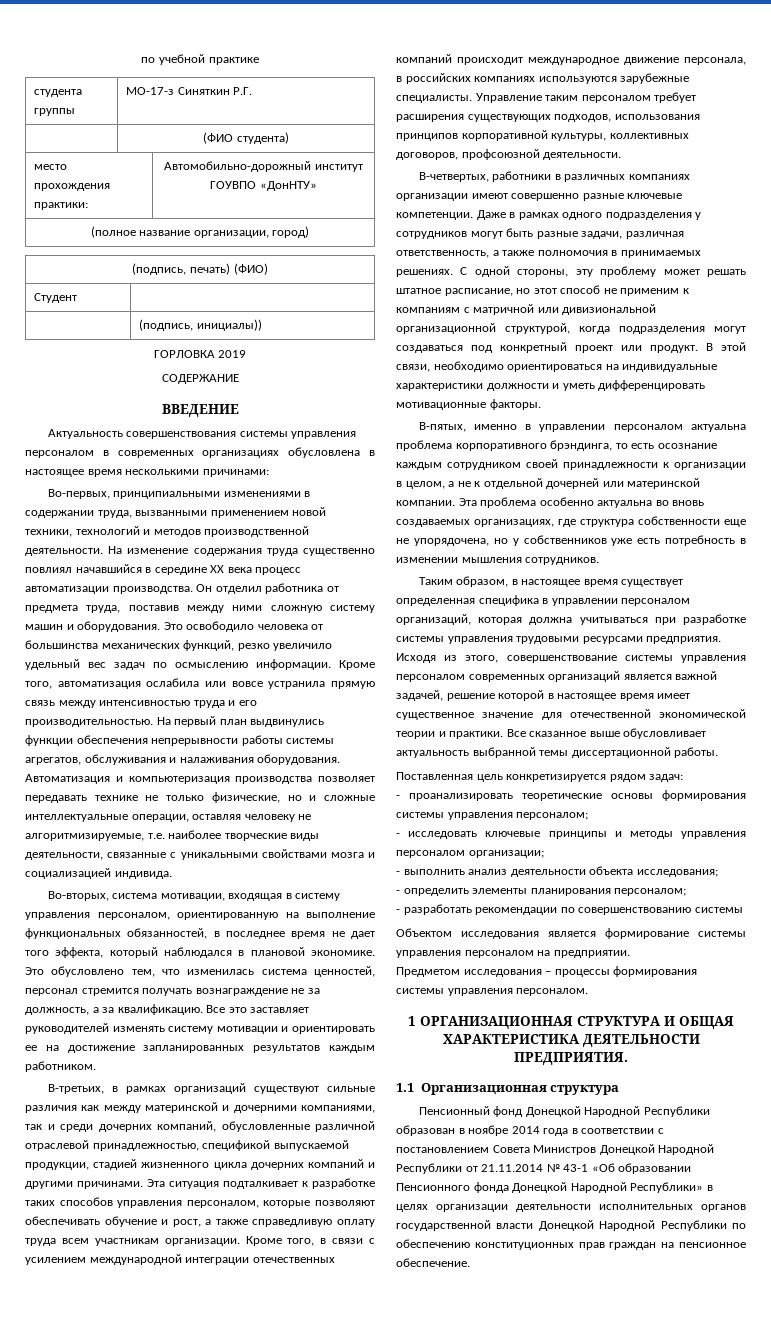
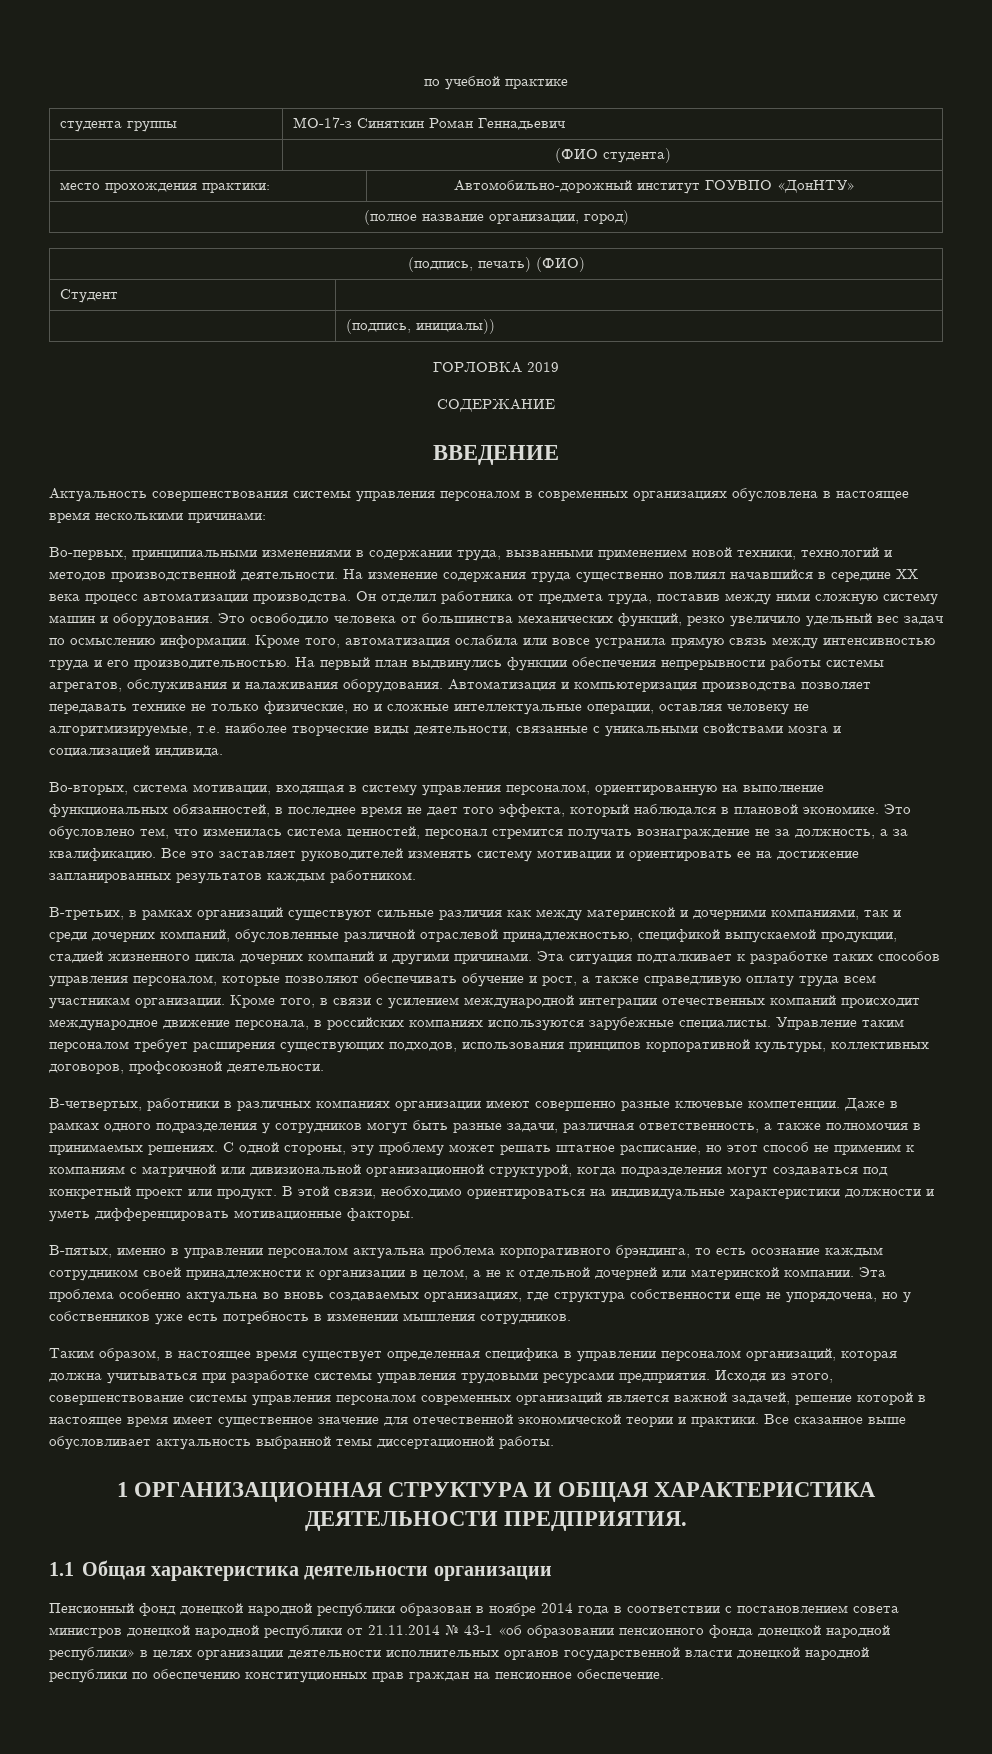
- студента группы | МО-17-з Синяткин Р.Г.
+ студента группы | МО-17-з Синяткин Роман Геннадьевич
- Поставленная цель конкретизируется рядом задач:
- - проанализировать теоретические основы формирования системы управления персоналом;
- - исследовать ключевые принципы и методы управления персоналом организации;
- - выполнить анализ деятельности объекта исследования;
- - определить элементы планирования персоналом;
- - разработать рекомендации по совершенствованию системы
- Объектом исследования является формирование системы управления персоналом на предприятии.
- Предметом исследования – процессы формирования системы управления персоналом.
- 1.1 Организационная структура
+ 1.1 Общая характеристика деятельности организации
- Пенсионный фонд Донецкой Народной Республики образован в ноябре 2014 года в соответствии с постановлением Совета Министров Донецкой Народной Республики от 21.11.2014 № 43-1 «Об образовании Пенсионного фонда Донецкой Народной Республики» в целях организации деятельности исполнительных органов государственной власти Донецкой Народной Республики по обеспечению конституционных прав граждан на пенсионное обеспечение.
+ Пенсионный фонд донецкой народной республики образован в ноябре 2014 года в соответствии с постановлением совета министров донецкой народной республики от 21.11.2014 № 43-1 «об образовании пенсионного фонда донецкой народной республики» в целях организации деятельности исполнительных органов государственной власти донецкой народной республики по обеспечению конституционных прав граждан на пенсионное обеспечение.

